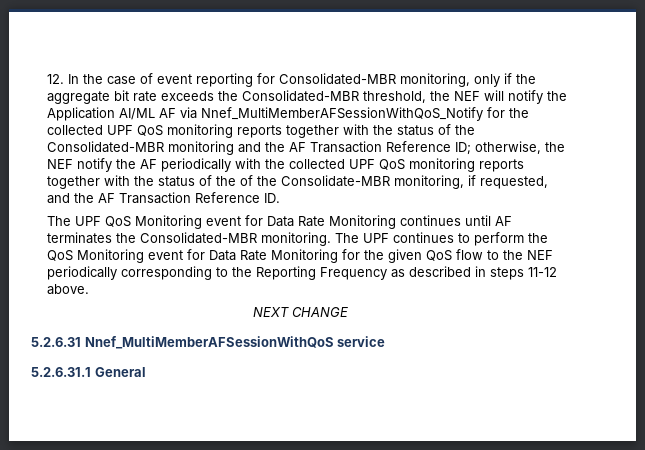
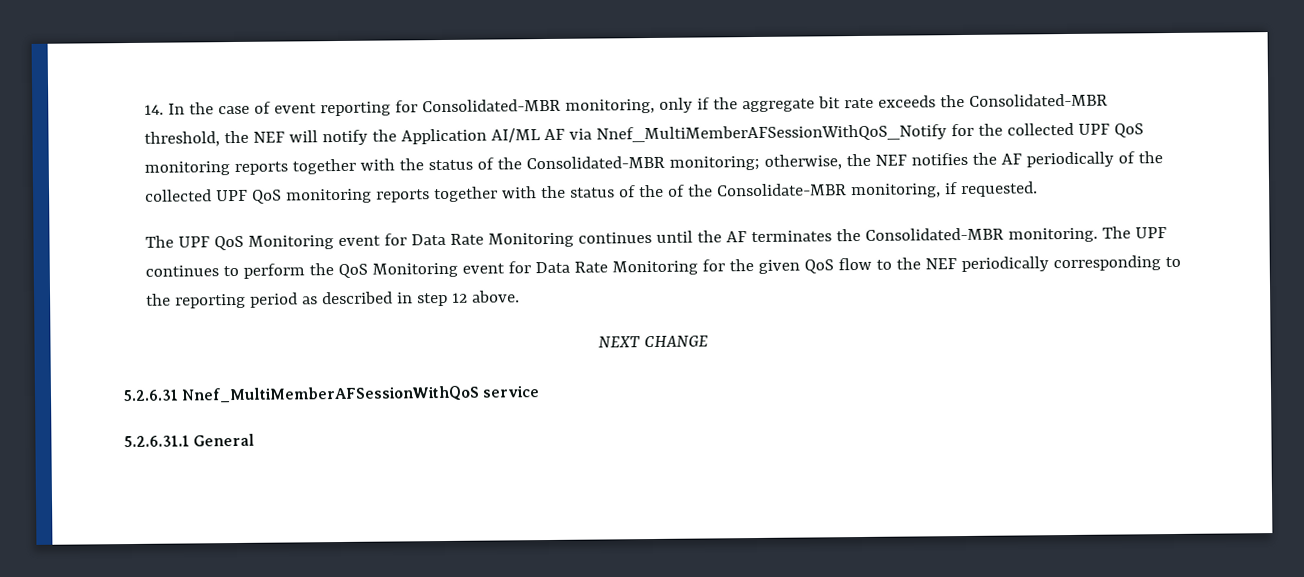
- 12. In the case of event reporting for Consolidated-MBR monitoring, only if the aggregate bit rate exceeds the Consolidated-MBR threshold, the NEF will notify the Application AI/ML AF via Nnef_MultiMemberAFSessionWithQoS_Notify for the collected UPF QoS monitoring reports together with the status of the Consolidated-MBR monitoring and the AF Transaction Reference ID;
+ 14. In the case of event reporting for Consolidated-MBR monitoring, only if the aggregate bit rate exceeds the Consolidated-MBR threshold, the NEF will notify the Application AI/ML AF via Nnef_MultiMemberAFSessionWithQoS_Notify for the collected UPF QoS monitoring reports together with the status of the Consolidated-MBR monitoring;
- otherwise, the NEF notify the AF periodically with the collected UPF QoS monitoring reports together with the status of the of the Consolidate-MBR monitoring, if requested, and the AF Transaction Reference ID.
+ otherwise, the NEF notifies the AF periodically of the collected UPF QoS monitoring reports together with the status of the of the Consolidate-MBR monitoring, if requested.
- The UPF QoS Monitoring event for Data Rate Monitoring continues until AF terminates the Consolidated-MBR monitoring.
+ The UPF QoS Monitoring event for Data Rate Monitoring continues until the AF terminates the Consolidated-MBR monitoring.
- The UPF continues to perform the QoS Monitoring event for Data Rate Monitoring for the given QoS flow to the NEF periodically corresponding to the Reporting Frequency as described in steps 11-12 above.
+ The UPF continues to perform the QoS Monitoring event for Data Rate Monitoring for the given QoS flow to the NEF periodically corresponding to the reporting period as described in step 12 above.

